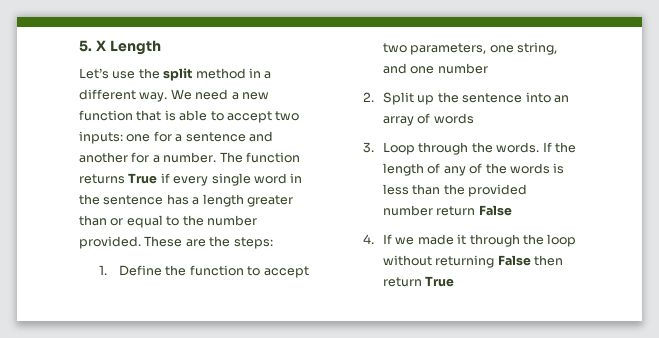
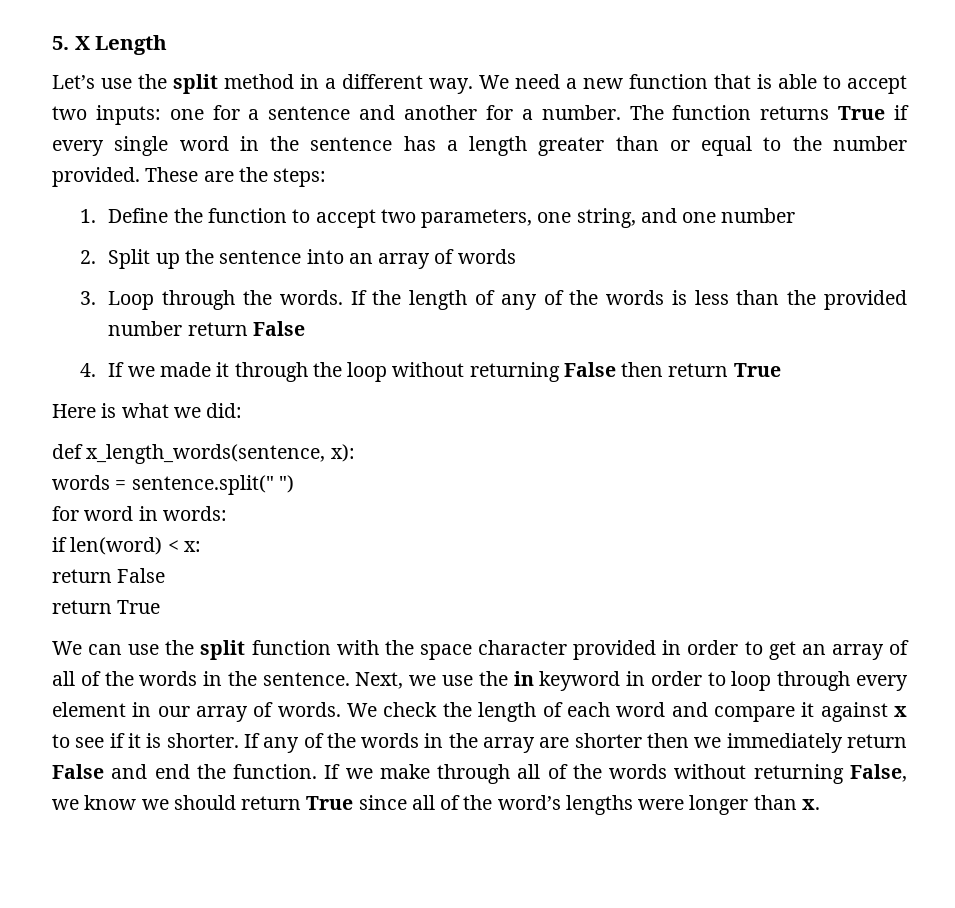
+ Here is what we did:
+ def x_length_words(sentence, x):
+ words = sentence.split(" ")
+ for word in words:
+ if len(word) < x:
+ return False
+ return True
+ We can use the split function with the space character provided in order to get an array of all of the words in the sentence. Next, we use the in keyword in order to loop through every element in our array of words. We check the length of each word and compare it against x to see if it is shorter. If any of the words in the array are shorter then we immediately return False and end the function. If we make through all of the words without returning False, we know we should return True since all of the word’s lengths were longer than x.

